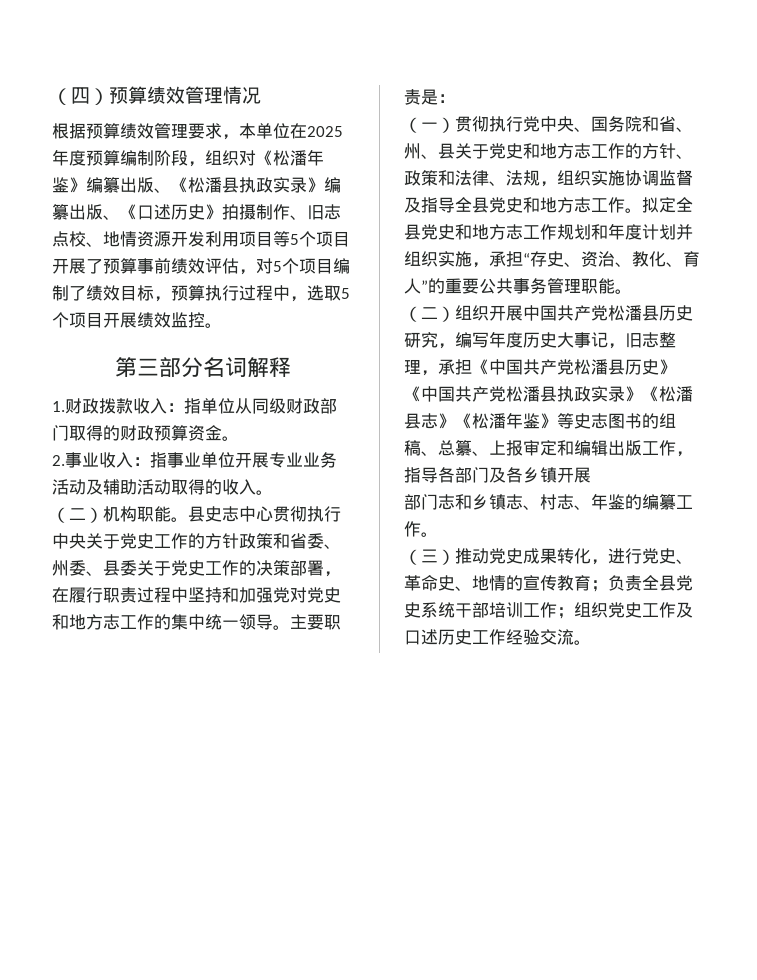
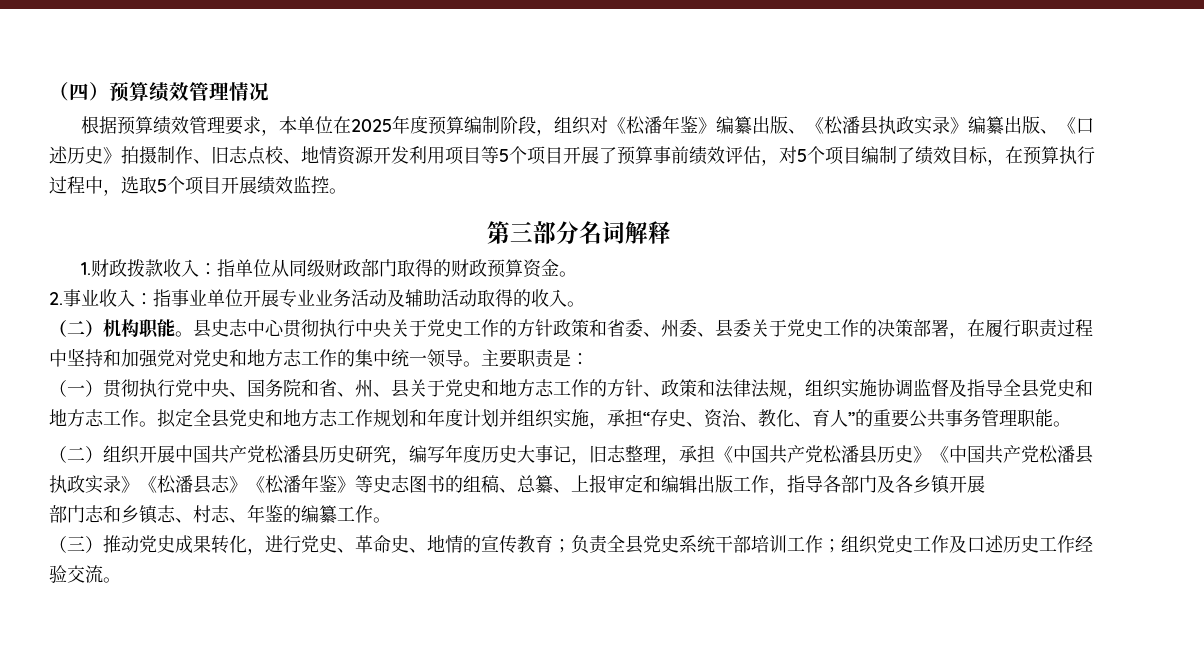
- 根据预算绩效管理要求，本单位在2025年度预算编制阶段，组织对《松潘年鉴》编纂出版、《松潘县执政实录》编纂出版、《口述历史》拍摄制作、旧志点校、地情资源开发利用项目等5个项目开展了预算事前绩效评估，对5个项目编制了绩效目标，预算执行过程中，选取5个项目开展绩效监控。
+ 根据预算绩效管理要求，本单位在2025年度预算编制阶段，组织对《松潘年鉴》编纂出版、《松潘县执政实录》编纂出版、《口述历史》拍摄制作、旧志点校、地情资源开发利用项目等5个项目开展了预算事前绩效评估，对5个项目编制了绩效目标，在预算执行过程中，选取5个项目开展绩效监控。
- （一）贯彻执行党中央、国务院和省、州、县关于党史和地方志工作的方针、政策和法律、法规，组织实施协调监督及指导全县党史和地方志工作。
+ （一）贯彻执行党中央、国务院和省、州、县关于党史和地方志工作的方针、政策和法律法规，组织实施协调监督及指导全县党史和地方志工作。

